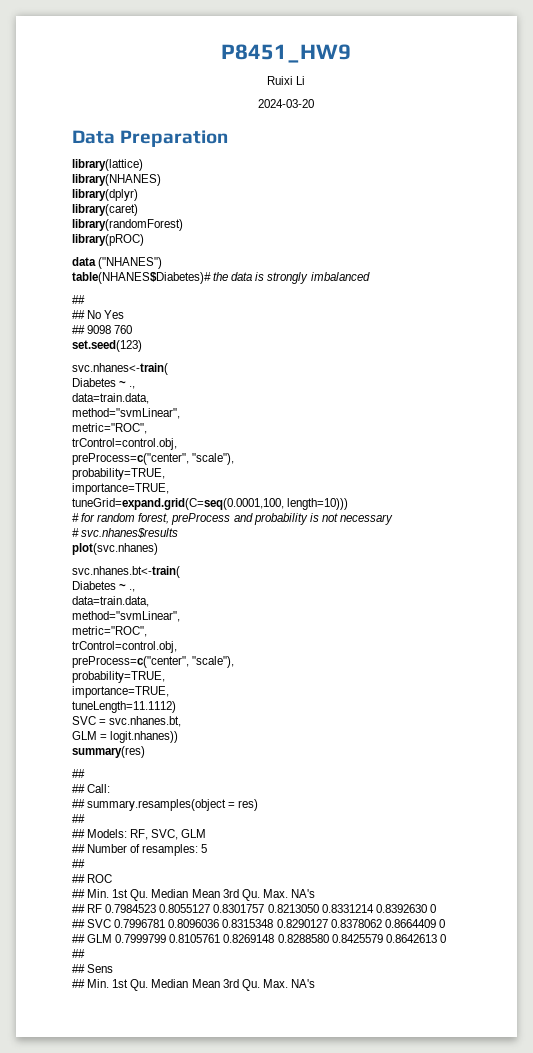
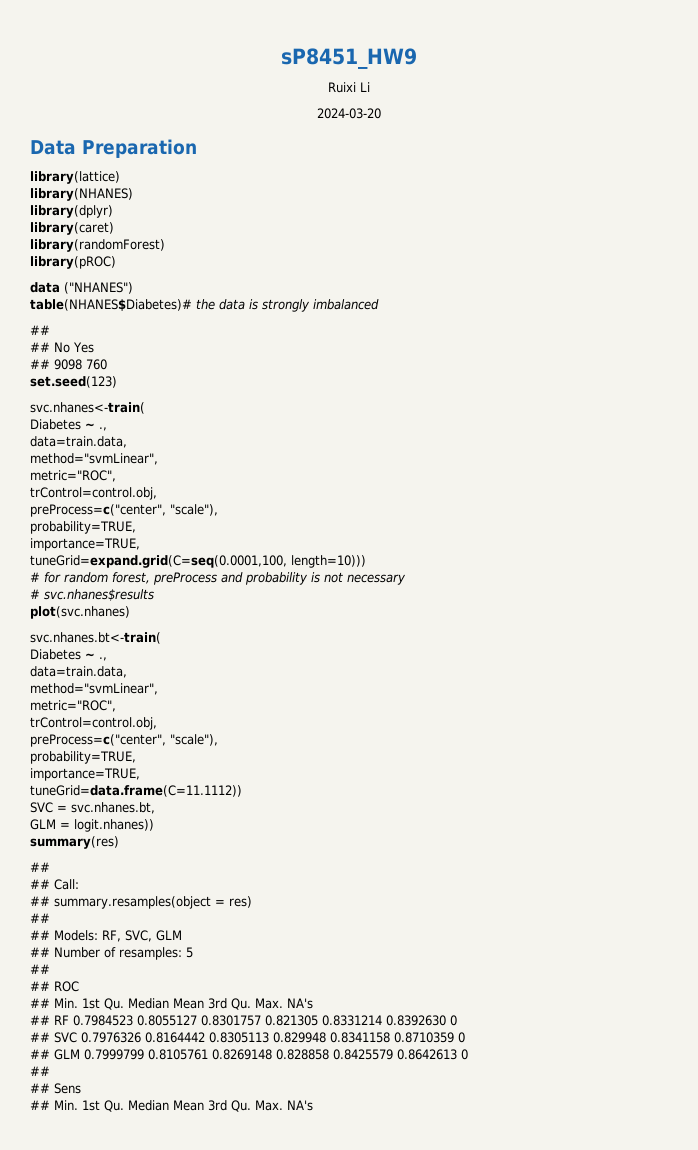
- P8451_HW9
+ sP8451_HW9
- tuneLength=11.1112)
+ tuneGrid=data.frame(C=11.1112))
- ## RF 0.7984523 0.8055127 0.8301757 0.8213050 0.8331214 0.8392630 0
+ ## RF 0.7984523 0.8055127 0.8301757 0.821305 0.8331214 0.8392630 0
- ## SVC 0.7996781 0.8096036 0.8315348 0.8290127 0.8378062 0.8664409 0
+ ## SVC 0.7976326 0.8164442 0.8305113 0.829948 0.8341158 0.8710359 0
- ## GLM 0.7999799 0.8105761 0.8269148 0.8288580 0.8425579 0.8642613 0
+ ## GLM 0.7999799 0.8105761 0.8269148 0.828858 0.8425579 0.8642613 0

